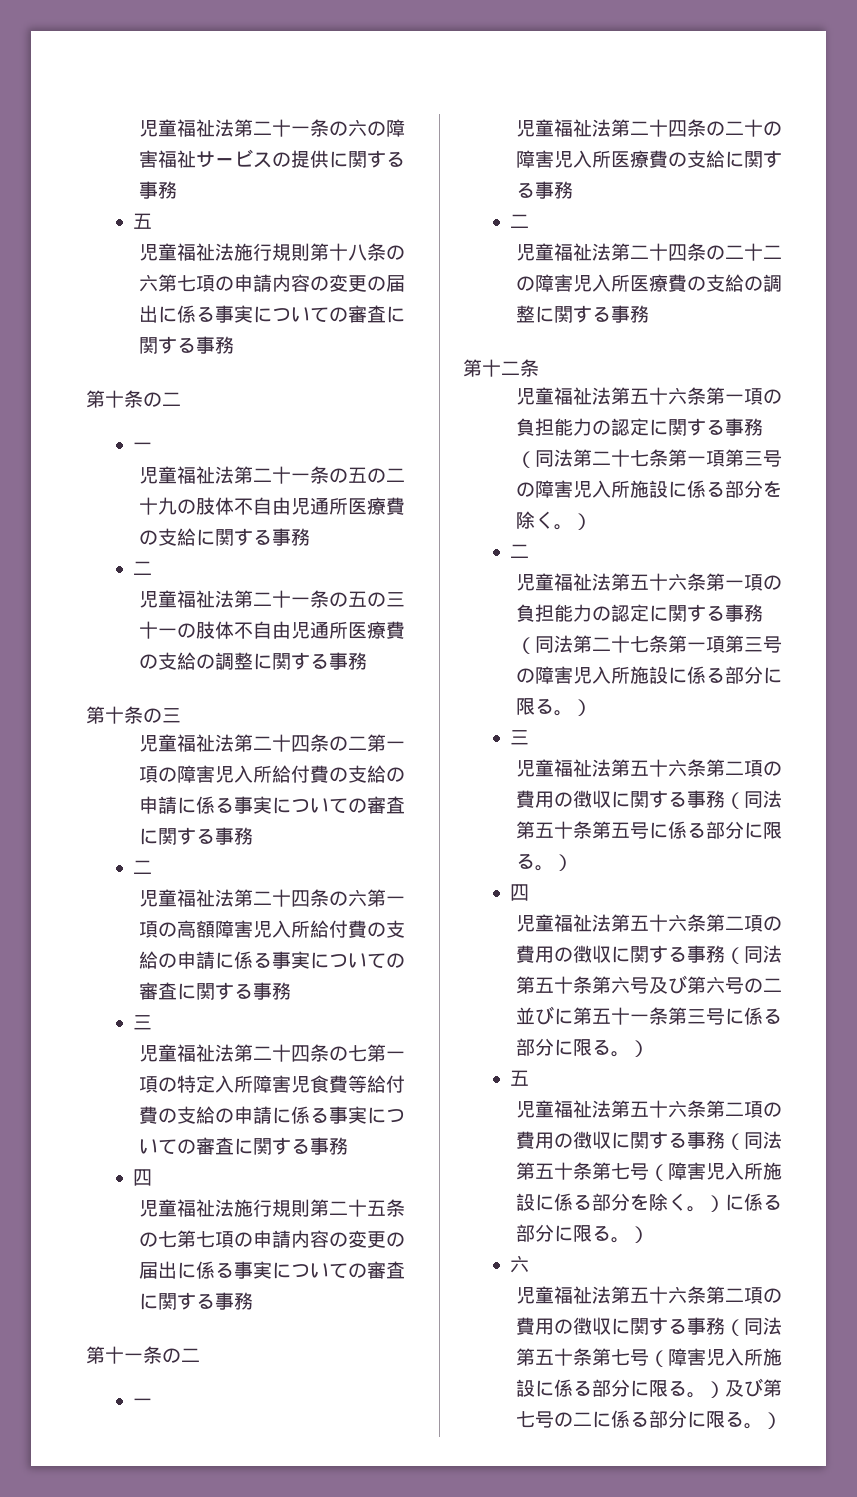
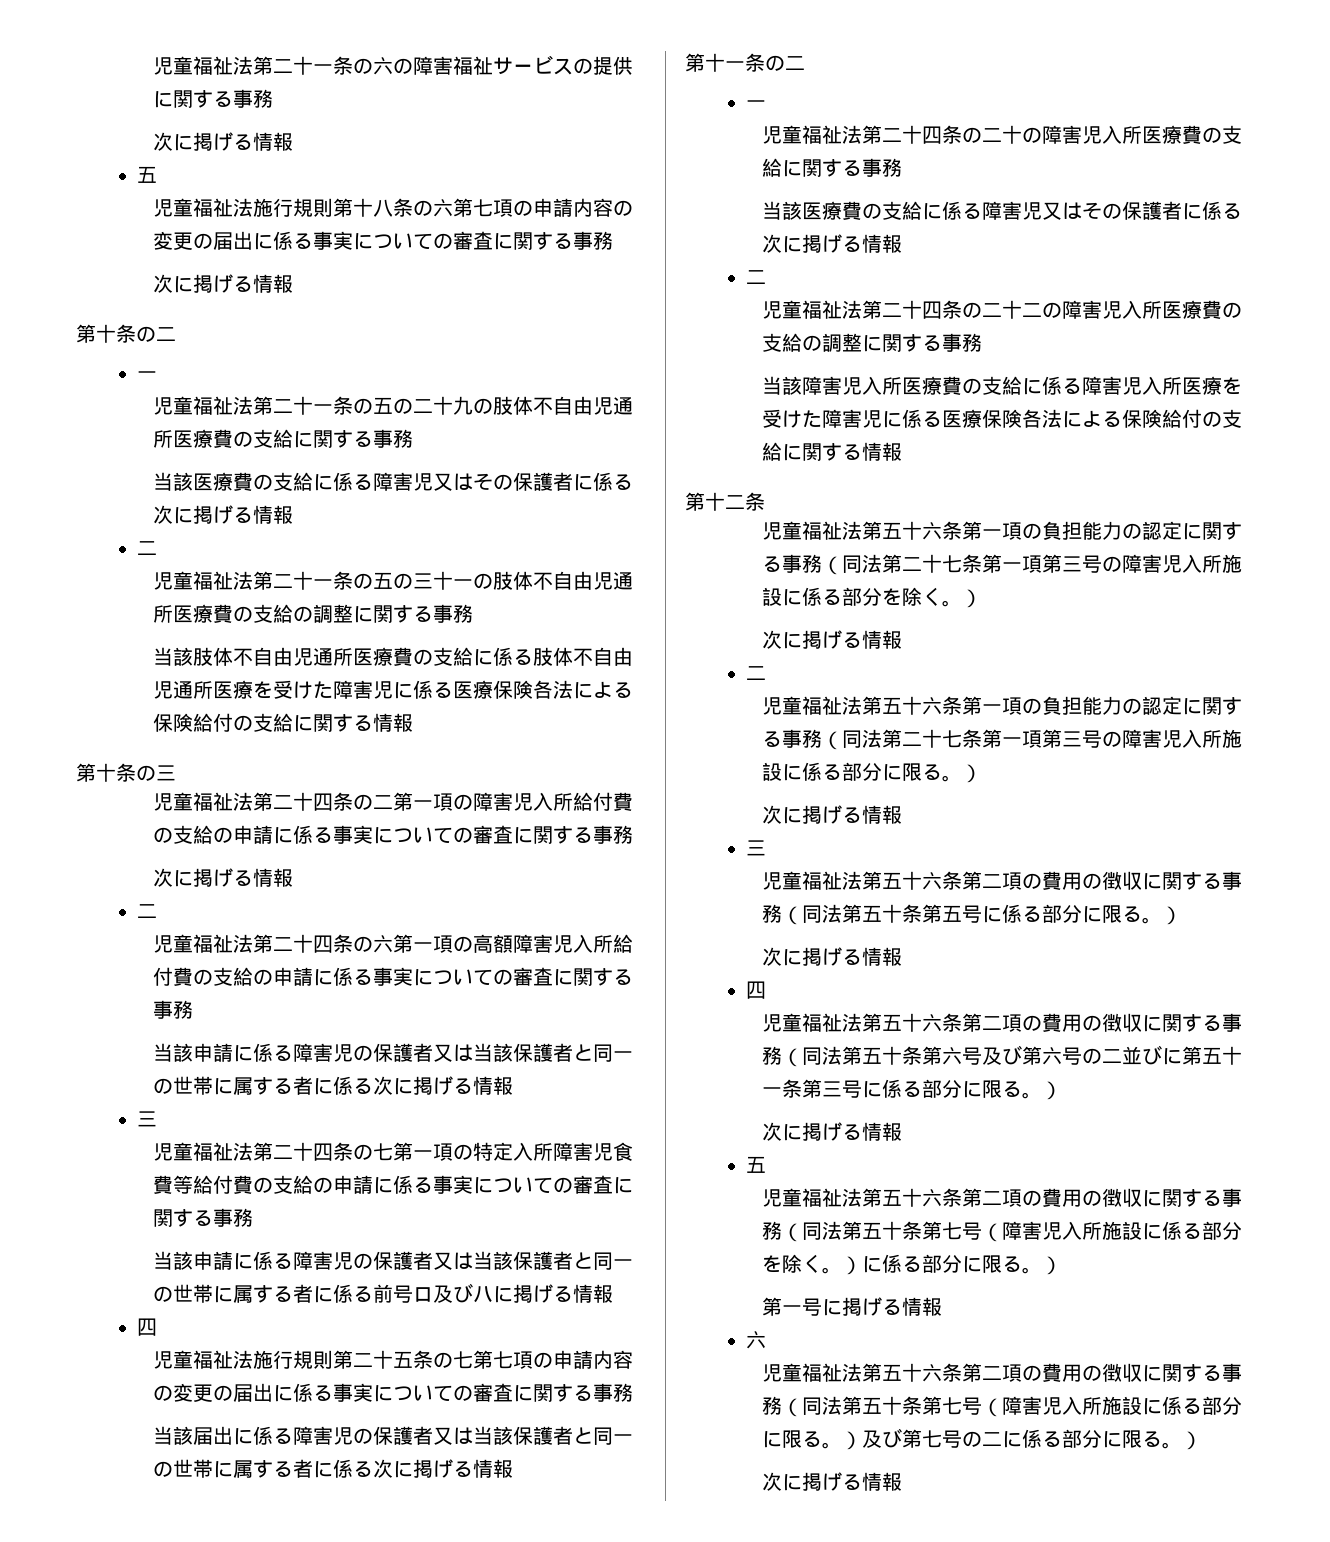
  児童福祉法第二十一条の六の障害福祉サービスの提供に関する事務
+ 次に掲げる情報
  児童福祉法施行規則第十八条の六第七項の申請内容の変更の届出に係る事実についての審査に関する事務
+ 次に掲げる情報
  児童福祉法第二十一条の五の二十九の肢体不自由児通所医療費の支給に関する事務
+ 当該医療費の支給に係る障害児又はその保護者に係る次に掲げる情報
+ 当該肢体不自由児通所医療費の支給に係る肢体不自由児通所医療を受けた障害児に係る医療保険各法による保険給付の支給に関する情報
  児童福祉法第二十四条の二第一項の障害児入所給付費の支給の申請に係る事実についての審査に関する事務
+ 次に掲げる情報
+ 当該申請に係る障害児の保護者又は当該保護者と同一の世帯に属する者に係る次に掲げる情報
+ 当該申請に係る障害児の保護者又は当該保護者と同一の世帯に属する者に係る前号ロ及びハに掲げる情報
+ 当該届出に係る障害児の保護者又は当該保護者と同一の世帯に属する者に係る次に掲げる情報
  児童福祉法第二十四条の二十の障害児入所医療費の支給に関する事務
+ 当該医療費の支給に係る障害児又はその保護者に係る次に掲げる情報
+ 当該障害児入所医療費の支給に係る障害児入所医療を受けた障害児に係る医療保険各法による保険給付の支給に関する情報
  児童福祉法第五十六条第一項の負担能力の認定に関する事務（同法第二十七条第一項第三号の障害児入所施設に係る部分を除く。）
+ 次に掲げる情報
  児童福祉法第五十六条第一項の負担能力の認定に関する事務（同法第二十七条第一項第三号の障害児入所施設に係る部分に限る。）
+ 次に掲げる情報
  児童福祉法第五十六条第二項の費用の徴収に関する事務（同法第五十条第五号に係る部分に限る。）
+ 次に掲げる情報
  児童福祉法第五十六条第二項の費用の徴収に関する事務（同法第五十条第六号及び第六号の二並びに第五十一条第三号に係る部分に限る。）
+ 次に掲げる情報
+ 第一号に掲げる情報
  児童福祉法第五十六条第二項の費用の徴収に関する事務（同法第五十条第七号（障害児入所施設に係る部分に限る。）及び第七号の二に係る部分に限る。）
+ 次に掲げる情報

